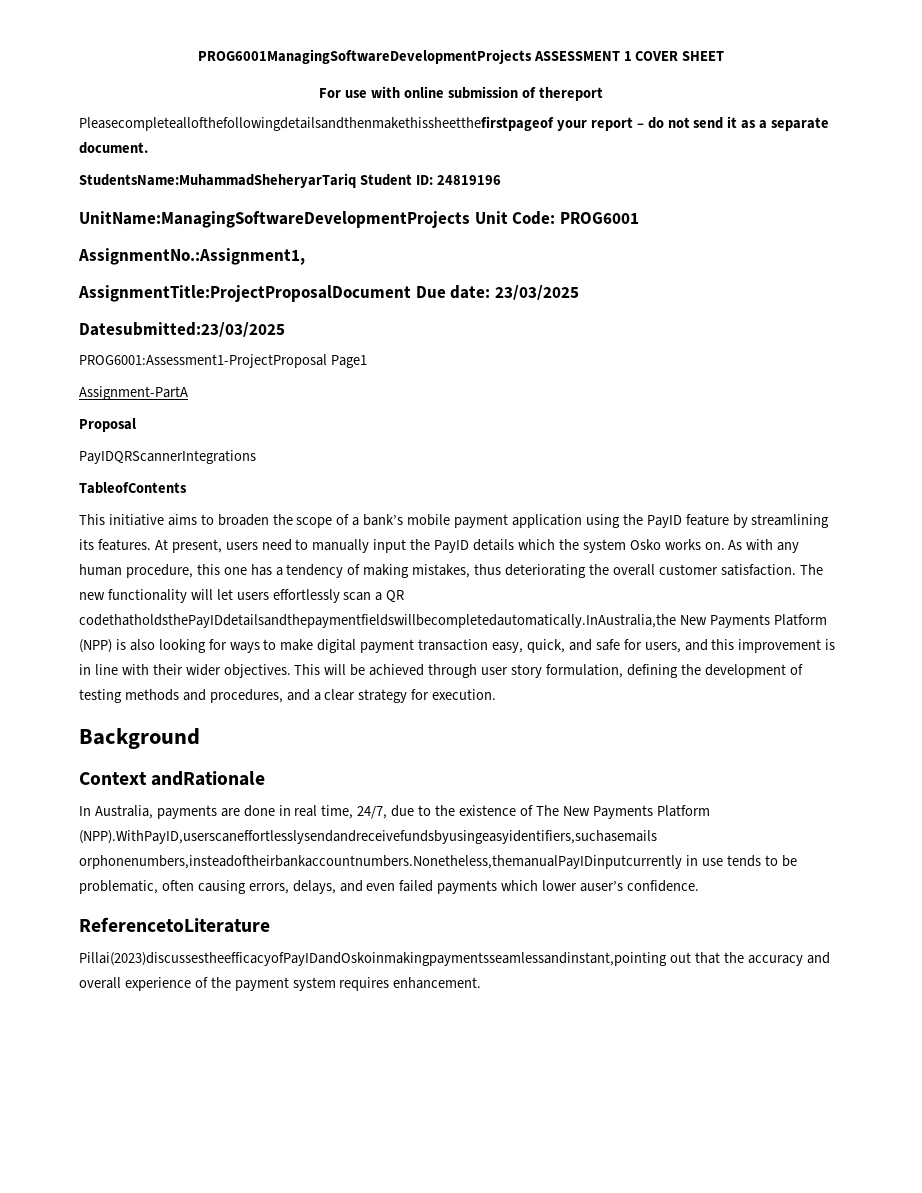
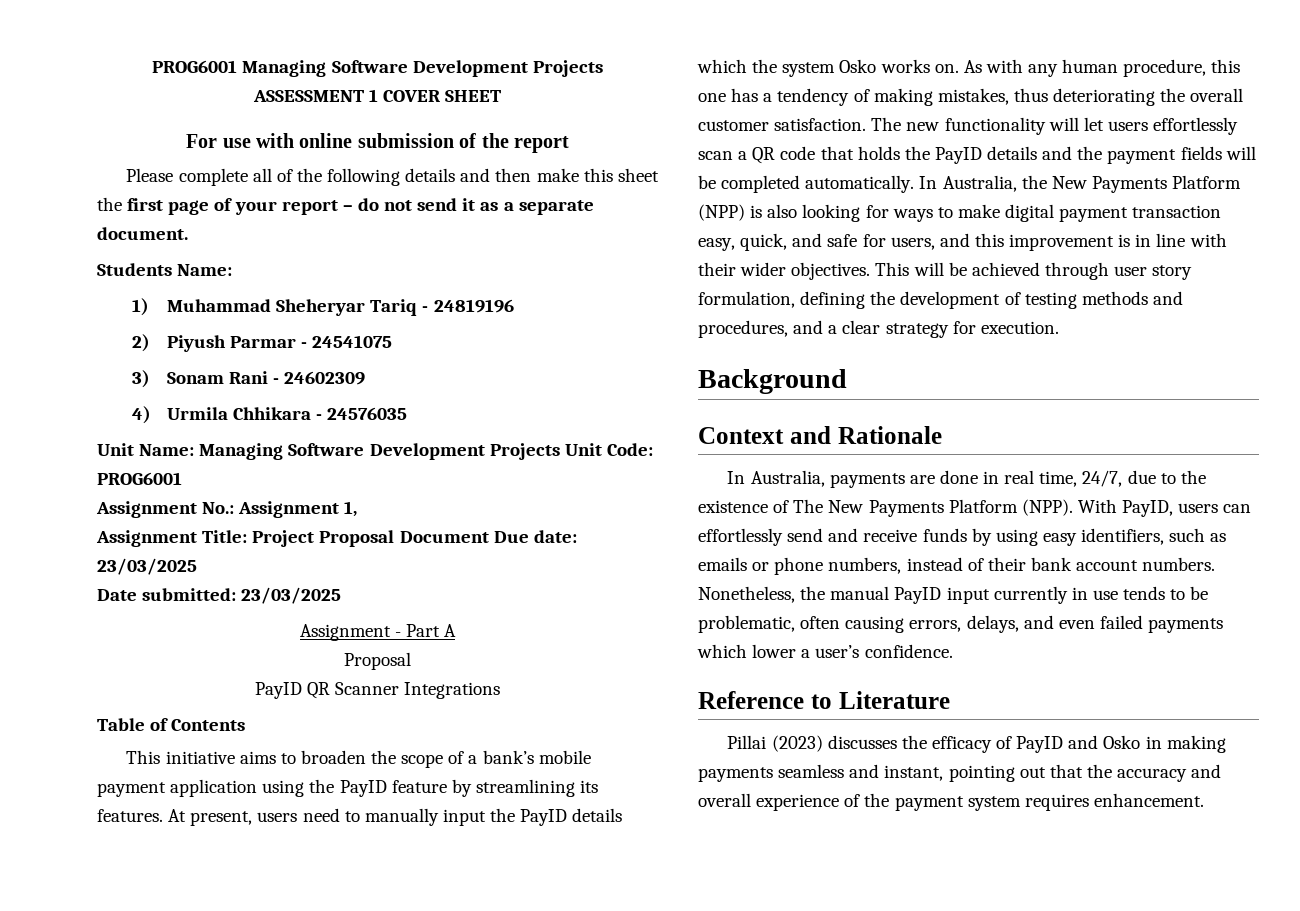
- PROG6001ManagingSoftwareDevelopmentProjects ASSESSMENT 1 COVER SHEET
+ PROG6001 Managing Software Development Projects ASSESSMENT 1 COVER SHEET
- For use with online submission of thereport
- Pleasecompleteallofthefollowingdetailsandthenmakethissheetthefirstpageof your report – do not send it as a separate document.
+ For use with online submission of the report
+ Please complete all of the following details and then make this sheet the first page of your report – do not send it as a separate document.
- StudentsName:MuhammadSheheryarTariq Student ID: 24819196
- UnitName:ManagingSoftwareDevelopmentProjects Unit Code: PROG6001
- AssignmentNo.:Assignment1,
- AssignmentTitle:ProjectProposalDocument Due date: 23/03/2025
- Datesubmitted:23/03/2025
- PROG6001:Assessment1-ProjectProposal Page1
- Assignment-PartA
+ Students Name:
+ 1) Muhammad Sheheryar Tariq - 24819196
+ 2) Piyush Parmar - 24541075
+ 3) Sonam Rani - 24602309
+ 4) Urmila Chhikara - 24576035
+ Unit Name: Managing Software Development Projects Unit Code: PROG6001
+ Assignment No.: Assignment 1,
+ Assignment Title: Project Proposal Document Due date: 23/03/2025
+ Date submitted: 23/03/2025
+ Assignment - Part A
  Proposal
- PayIDQRScannerIntegrations
- TableofContents
+ PayID QR Scanner Integrations
+ Table of Contents
- The new functionality will let users effortlessly scan a QR codethatholdsthePayIDdetailsandthepaymentfieldswillbecompletedautomatically.InAustralia,the New Payments Platform (NPP) is also looking for ways to make digital payment transaction easy, quick, and safe for users, and this improvement is in line with their wider objectives.
+ The new functionality will let users effortlessly scan a QR code that holds the PayID details and the payment fields will be completed automatically. In Australia, the New Payments Platform (NPP) is also looking for ways to make digital payment transaction easy, quick, and safe for users, and this improvement is in line with their wider objectives.
- Context andRationale
+ Context and Rationale
- In Australia, payments are done in real time, 24/7, due to the existence of The New Payments Platform (NPP).WithPayID,userscaneffortlesslysendandreceivefundsbyusingeasyidentifiers,suchasemails orphonenumbers,insteadoftheirbankaccountnumbers.Nonetheless,themanualPayIDinputcurrently in use tends to be problematic, often causing errors, delays, and even failed payments which lower auser’s confidence.
+ In Australia, payments are done in real time, 24/7, due to the existence of The New Payments Platform (NPP). With PayID, users can effortlessly send and receive funds by using easy identifiers, such as emails or phone numbers, instead of their bank account numbers. Nonetheless, the manual PayID input currently in use tends to be problematic, often causing errors, delays, and even failed payments which lower a user’s confidence.
- ReferencetoLiterature
- Pillai(2023)discussestheefficacyofPayIDandOskoinmakingpaymentsseamlessandinstant,pointing out that the accuracy and overall experience of the payment system requires enhancement.
+ Reference to Literature
+ Pillai (2023) discusses the efficacy of PayID and Osko in making payments seamless and instant, pointing out that the accuracy and overall experience of the payment system requires enhancement.

